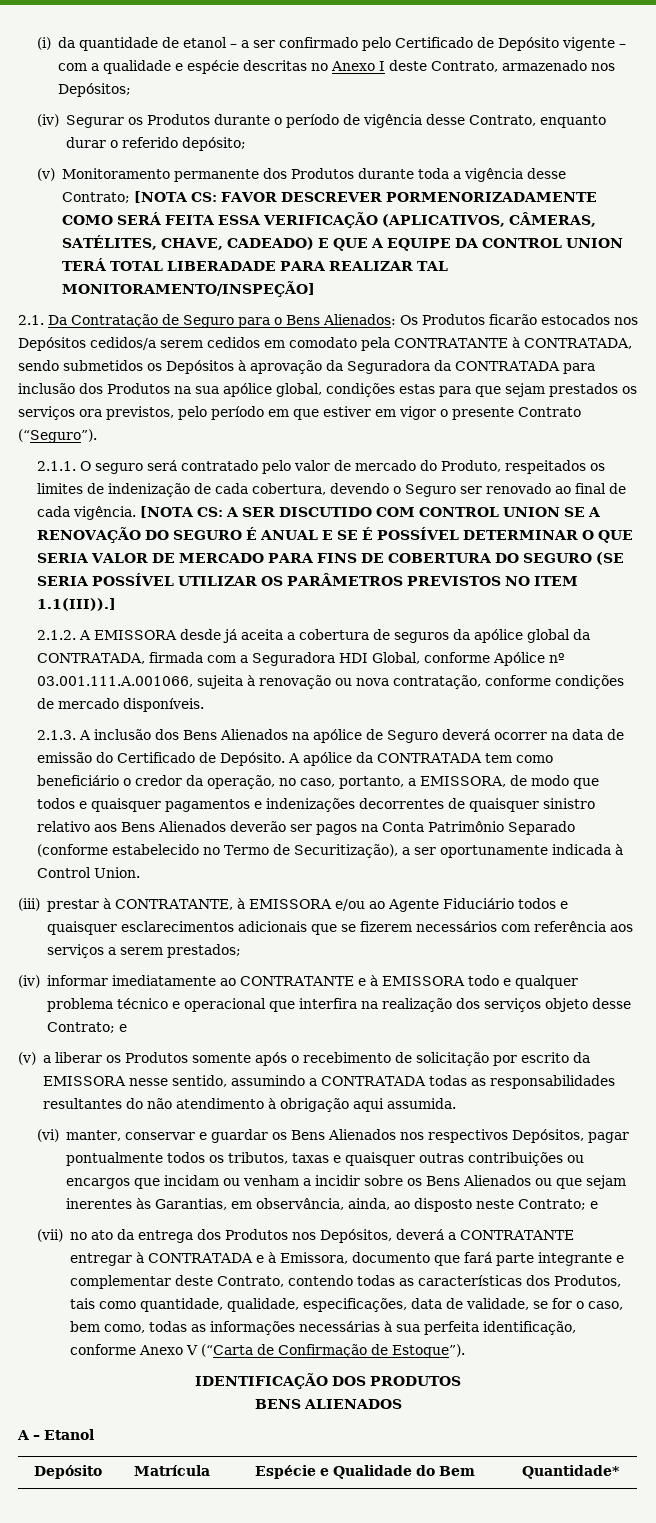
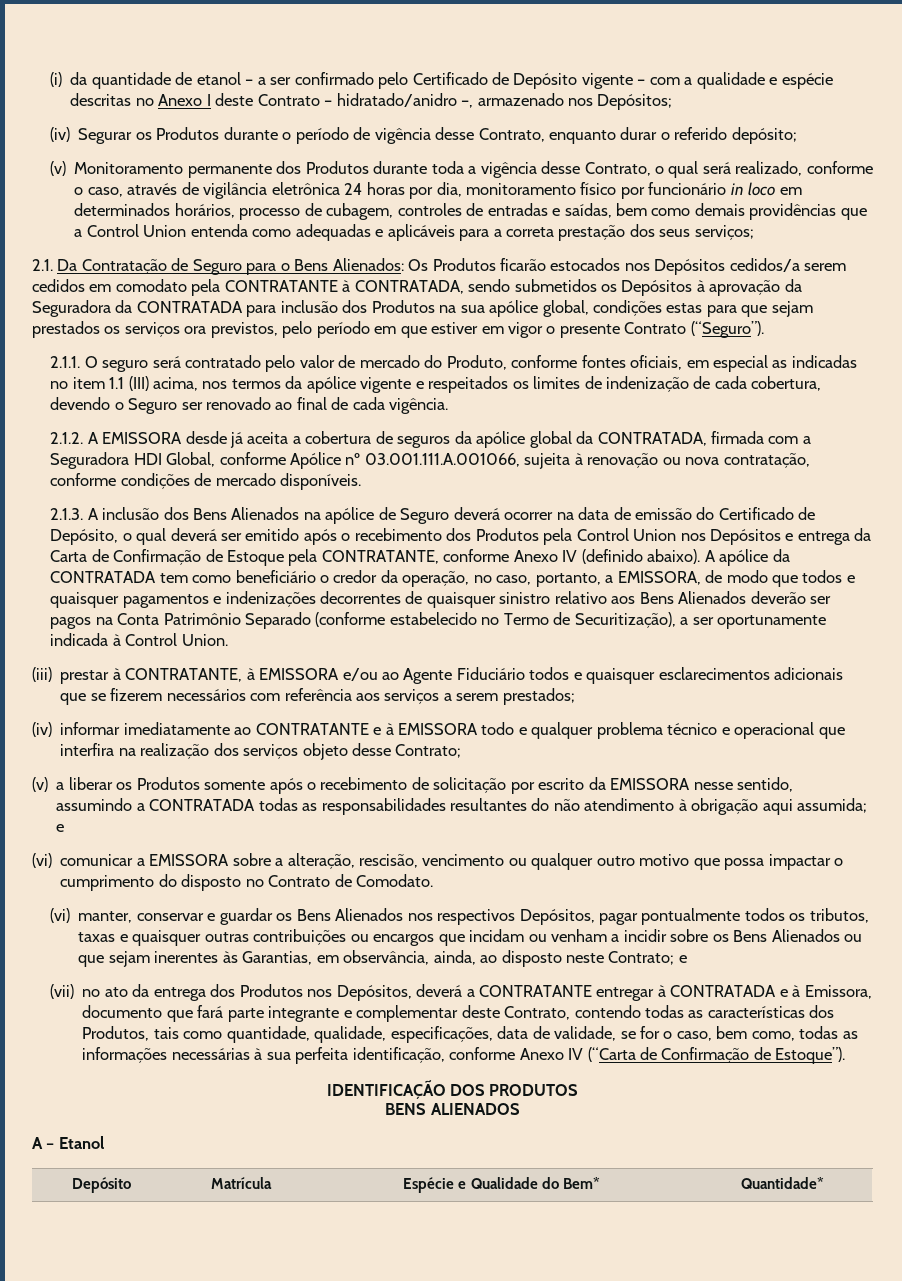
- (i) da quantidade de etanol – a ser confirmado pelo Certificado de Depósito vigente – com a qualidade e espécie descritas no Anexo I deste Contrato, armazenado nos Depósitos;
+ (i) da quantidade de etanol – a ser confirmado pelo Certificado de Depósito vigente – com a qualidade e espécie descritas no Anexo I deste Contrato – hidratado/anidro –, armazenado nos Depósitos;
- (v) Monitoramento permanente dos Produtos durante toda a vigência desse Contrato; [NOTA CS: FAVOR DESCREVER PORMENORIZADAMENTE COMO SERÁ FEITA ESSA VERIFICAÇÃO (APLICATIVOS, CÂMERAS, SATÉLITES, CHAVE, CADEADO) E QUE A EQUIPE DA CONTROL UNION TERÁ TOTAL LIBERADADE PARA REALIZAR TAL MONITORAMENTO/INSPEÇÃO]
+ (v) Monitoramento permanente dos Produtos durante toda a vigência desse Contrato, o qual será realizado, conforme o caso, através de vigilância eletrônica 24 horas por dia, monitoramento físico por funcionário in loco em determinados horários, processo de cubagem, controles de entradas e saídas, bem como demais providências que a Control Union entenda como adequadas e aplicáveis para a correta prestação dos seus serviços;
- 2.1.1. O seguro será contratado pelo valor de mercado do Produto, respeitados os limites de indenização de cada cobertura, devendo o Seguro ser renovado ao final de cada vigência. [NOTA CS: A SER DISCUTIDO COM CONTROL UNION SE A RENOVAÇÃO DO SEGURO É ANUAL E SE É POSSÍVEL DETERMINAR O QUE SERIA VALOR DE MERCADO PARA FINS DE COBERTURA DO SEGURO (SE SERIA POSSÍVEL UTILIZAR OS PARÂMETROS PREVISTOS NO ITEM 1.1(III)).]
+ 2.1.1. O seguro será contratado pelo valor de mercado do Produto, conforme fontes oficiais, em especial as indicadas no item 1.1 (III) acima, nos termos da apólice vigente e respeitados os limites de indenização de cada cobertura, devendo o Seguro ser renovado ao final de cada vigência.
- 2.1.3. A inclusão dos Bens Alienados na apólice de Seguro deverá ocorrer na data de emissão do Certificado de Depósito.
+ 2.1.3. A inclusão dos Bens Alienados na apólice de Seguro deverá ocorrer na data de emissão do Certificado de Depósito, o qual deverá ser emitido após o recebimento dos Produtos pela Control Union nos Depósitos e entrega da Carta de Confirmação de Estoque pela CONTRATANTE, conforme Anexo IV (definido abaixo).
- (iv) informar imediatamente ao CONTRATANTE e à EMISSORA todo e qualquer problema técnico e operacional que interfira na realização dos serviços objeto desse Contrato; e
+ (iv) informar imediatamente ao CONTRATANTE e à EMISSORA todo e qualquer problema técnico e operacional que interfira na realização dos serviços objeto desse Contrato;
- (v) a liberar os Produtos somente após o recebimento de solicitação por escrito da EMISSORA nesse sentido, assumindo a CONTRATADA todas as responsabilidades resultantes do não atendimento à obrigação aqui assumida.
+ (v) a liberar os Produtos somente após o recebimento de solicitação por escrito da EMISSORA nesse sentido, assumindo a CONTRATADA todas as responsabilidades resultantes do não atendimento à obrigação aqui assumida; e
+ (vi) comunicar a EMISSORA sobre a alteração, rescisão, vencimento ou qualquer outro motivo que possa impactar o cumprimento do disposto no Contrato de Comodato.
- (vii) no ato da entrega dos Produtos nos Depósitos, deverá a CONTRATANTE entregar à CONTRATADA e à Emissora, documento que fará parte integrante e complementar deste Contrato, contendo todas as características dos Produtos, tais como quantidade, qualidade, especificações, data de validade, se for o caso, bem como, todas as informações necessárias à sua perfeita identificação, conforme Anexo V (“Carta de Confirmação de Estoque”).
+ (vii) no ato da entrega dos Produtos nos Depósitos, deverá a CONTRATANTE entregar à CONTRATADA e à Emissora, documento que fará parte integrante e complementar deste Contrato, contendo todas as características dos Produtos, tais como quantidade, qualidade, especificações, data de validade, se for o caso, bem como, todas as informações necessárias à sua perfeita identificação, conforme Anexo IV (“Carta de Confirmação de Estoque”).
- Depósito | Matrícula | Espécie e Qualidade do Bem | Quantidade*
+ Depósito | Matrícula | Espécie e Qualidade do Bem* | Quantidade*

